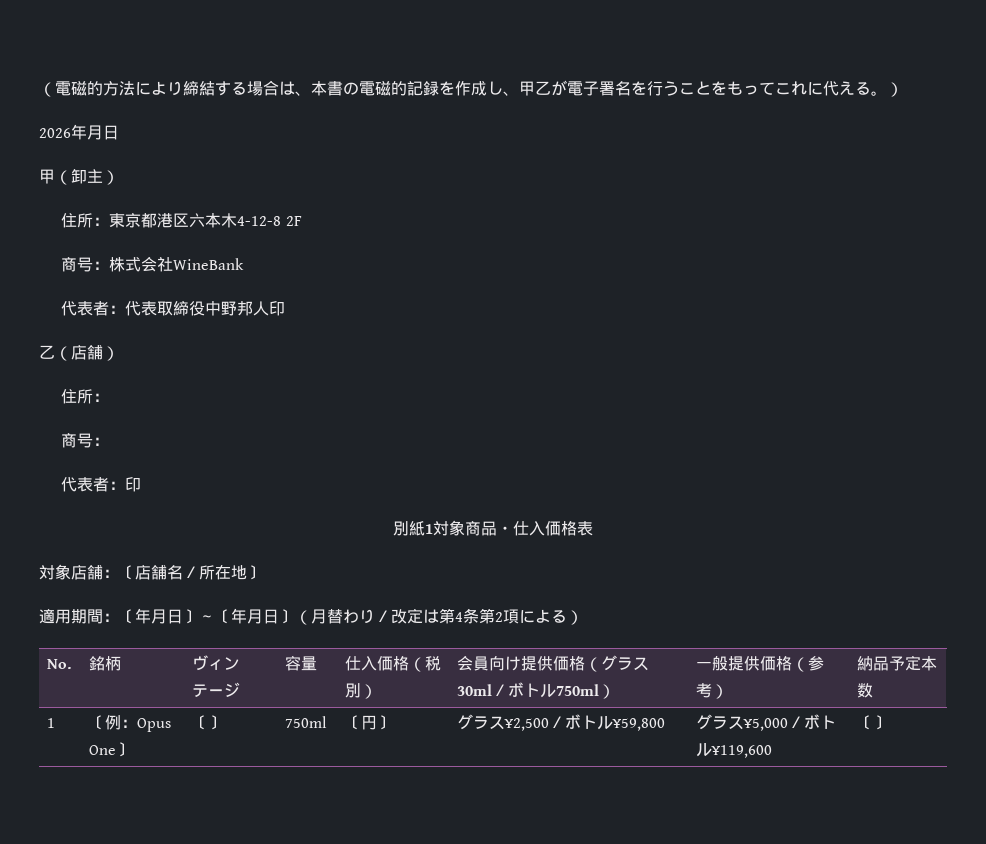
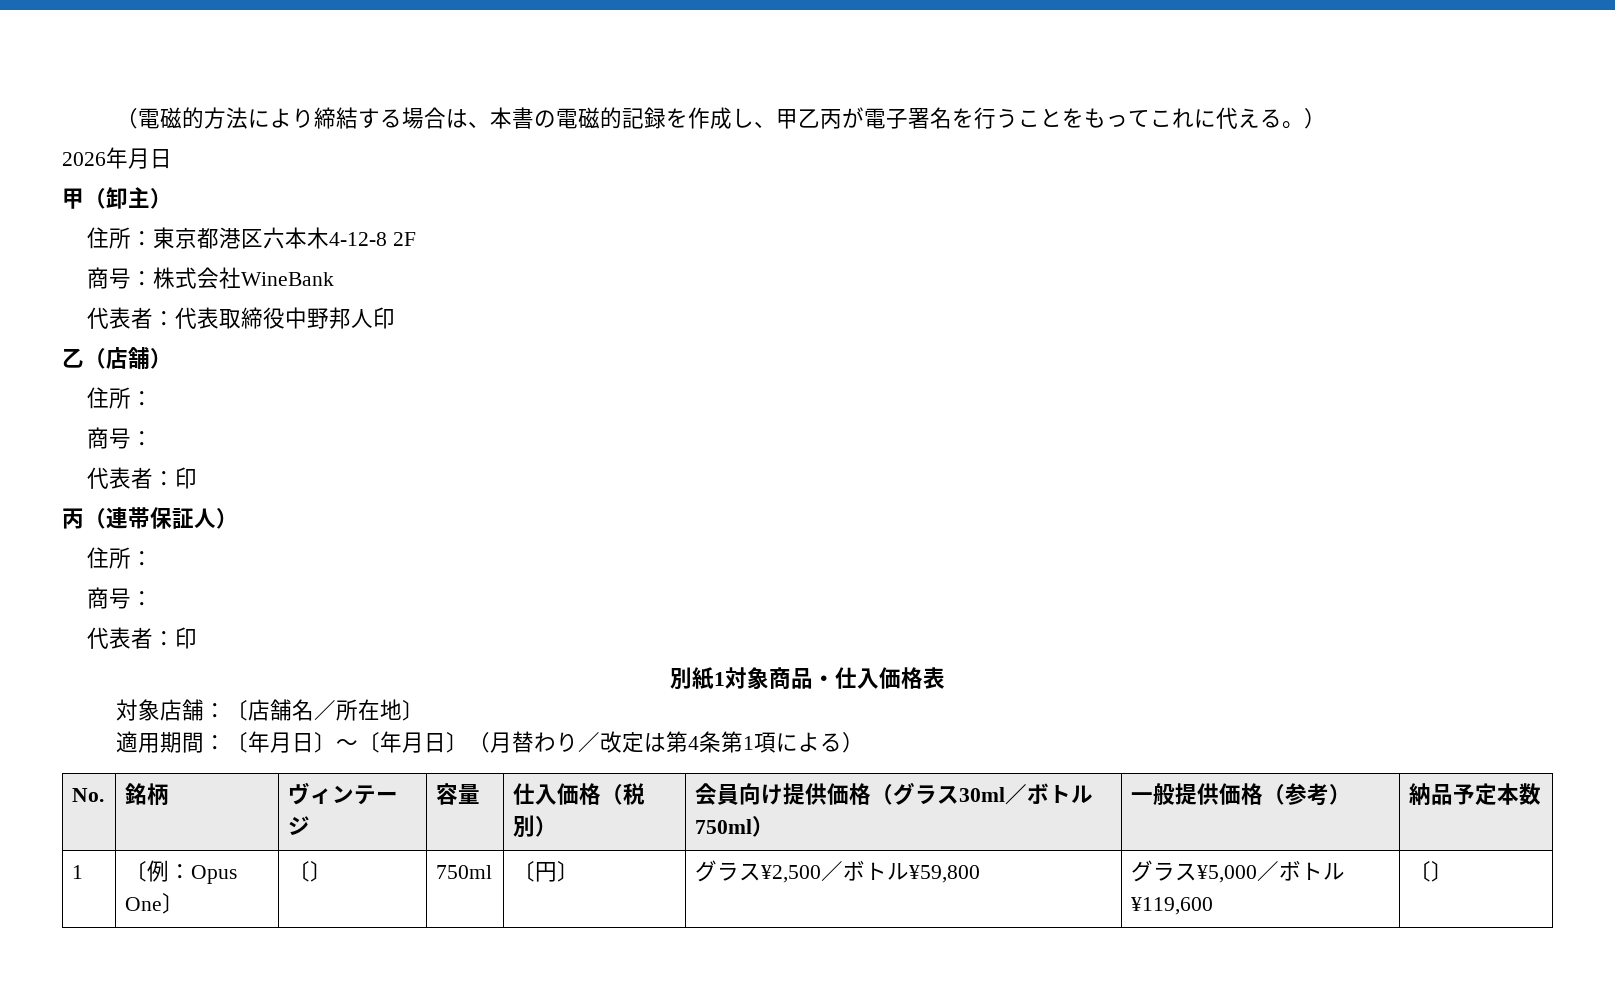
- （電磁的方法により締結する場合は、本書の電磁的記録を作成し、甲乙が電子署名を行うことをもってこれに代える。）
+ （電磁的方法により締結する場合は、本書の電磁的記録を作成し、甲乙丙が電子署名を行うことをもってこれに代える。）
+ 丙（連帯保証人）
+ 住所：
+ 商号：
+ 代表者：印
- 適用期間：〔年月日〕～〔年月日〕（月替わり／改定は第4条第2項による）
+ 適用期間：〔年月日〕～〔年月日〕（月替わり／改定は第4条第1項による）

